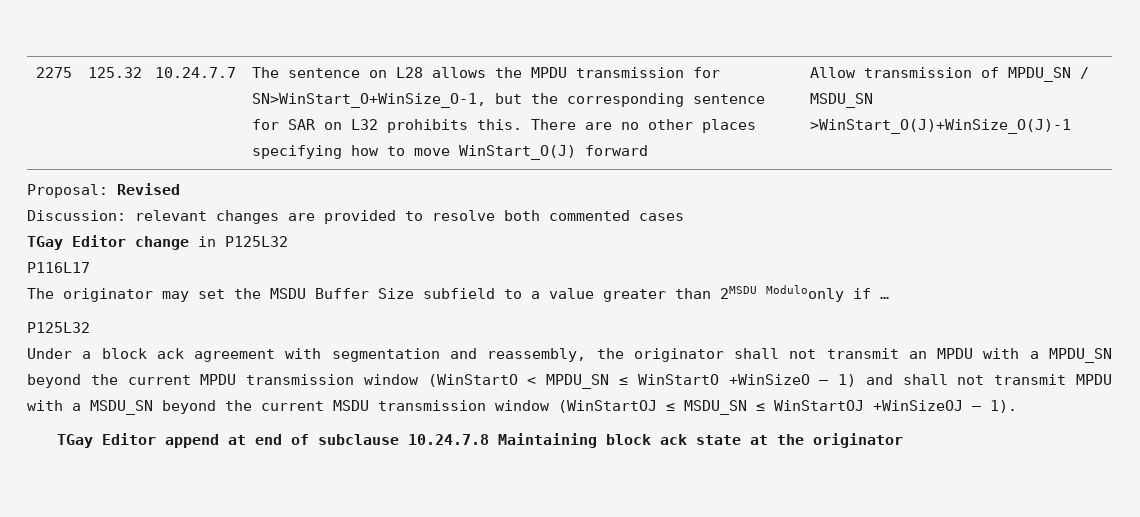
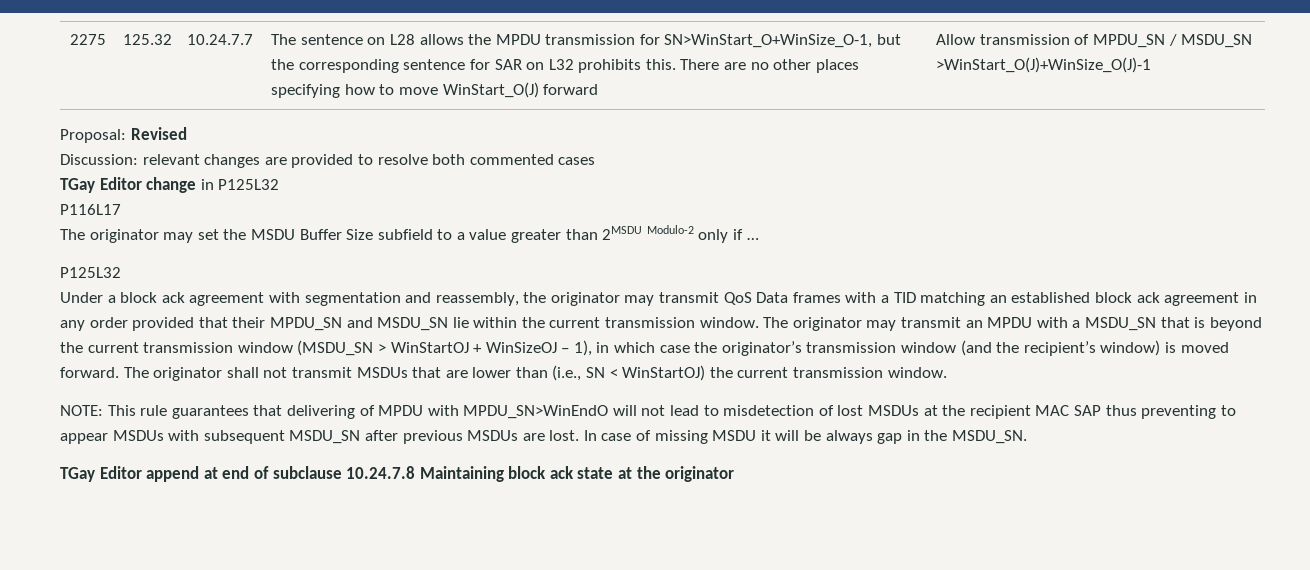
- The originator may set the MSDU Buffer Size subfield to a value greater than 2MSDU Moduloonly if …
+ The originator may set the MSDU Buffer Size subfield to a value greater than 2MSDU Modulo-2 only if …
- Under a block ack agreement with segmentation and reassembly, the originator shall not transmit an MPDU with a MPDU_SN beyond the current MPDU transmission window (WinStartO < MPDU_SN ≤ WinStartO +WinSizeO – 1) and shall not transmit MPDU with a MSDU_SN beyond the current MSDU transmission window (WinStartOJ ≤ MSDU_SN ≤ WinStartOJ +WinSizeOJ – 1).
+ Under a block ack agreement with segmentation and reassembly, the originator may transmit QoS Data frames with a TID matching an established block ack agreement in any order provided that their MPDU_SN and MSDU_SN lie within the current transmission window. The originator may transmit an MPDU with a MSDU_SN that is beyond the current transmission window (MSDU_SN > WinStartOJ + WinSizeOJ – 1), in which case the originator’s transmission window (and the recipient’s window) is moved forward. The originator shall not transmit MSDUs that are lower than (i.e., SN < WinStartOJ) the current transmission window.
+ NOTE: This rule guarantees that delivering of MPDU with MPDU_SN>WinEndO will not lead to misdetection of lost MSDUs at the recipient MAC SAP thus preventing to appear MSDUs with subsequent MSDU_SN after previous MSDUs are lost. In case of missing MSDU it will be always gap in the MSDU_SN.

